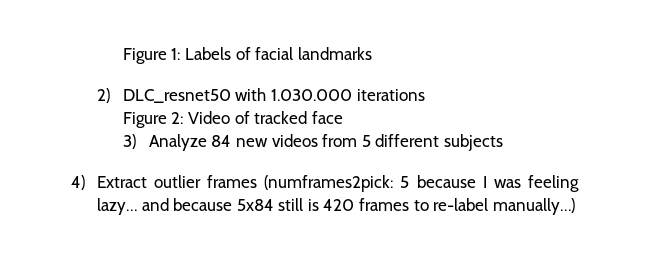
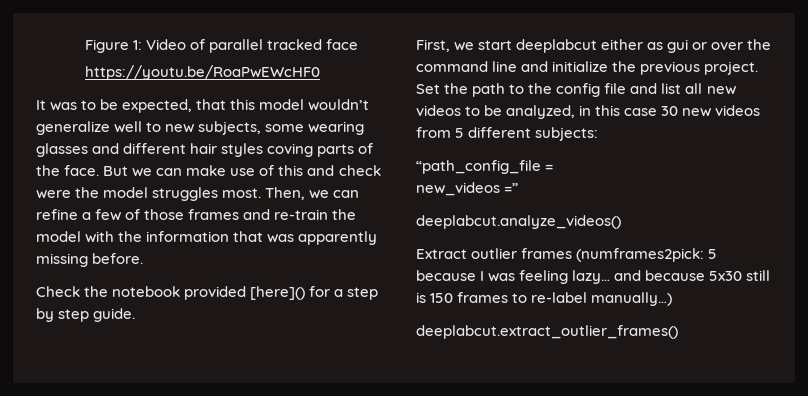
- Figure 1: Labels of facial landmarks
- 2) DLC_resnet50 with 1.030.000 iterations
- Figure 2: Video of tracked face
+ Figure 1: Video of parallel tracked face
- 3) Analyze 84 new videos from 5 different subjects
- 4) Extract outlier frames (numframes2pick: 5 because I was feeling lazy… and because 5x84 still is 420 frames to re-label manually…)
+ https://youtu.be/RoaPwEWcHF0
+ It was to be expected, that this model wouldn’t generalize well to new subjects, some wearing glasses and different hair styles coving parts of the face. But we can make use of this and check were the model struggles most. Then, we can refine a few of those frames and re-train the model with the information that was apparently missing before.
+ Check the notebook provided [here]() for a step by step guide.
+ First, we start deeplabcut either as gui or over the command line and initialize the previous project. Set the path to the config file and list all new videos to be analyzed, in this case 30 new videos from 5 different subjects:
+ “path_config_file =
+ new_videos =”
+ deeplabcut.analyze_videos()
+ Extract outlier frames (numframes2pick: 5 because I was feeling lazy… and because 5x30 still is 150 frames to re-label manually…)
+ deeplabcut.extract_outlier_frames()

